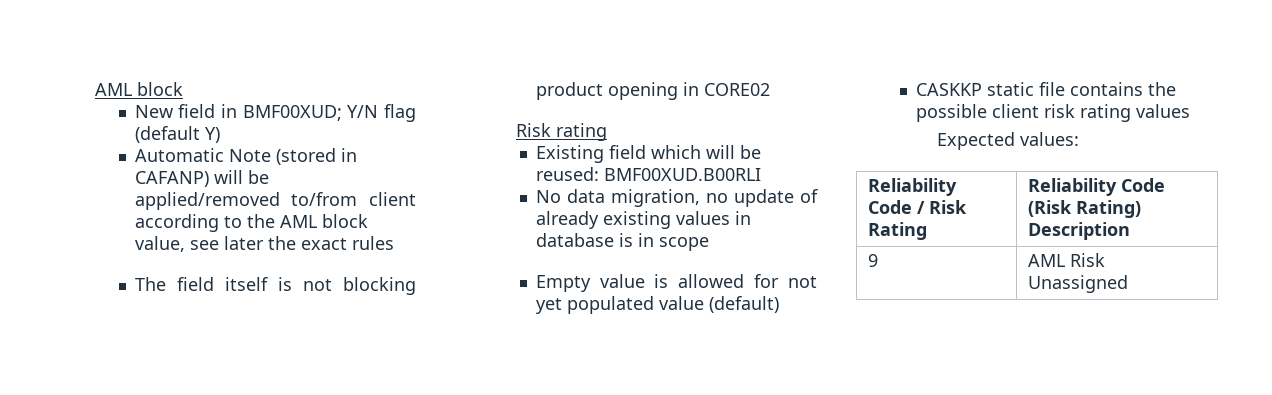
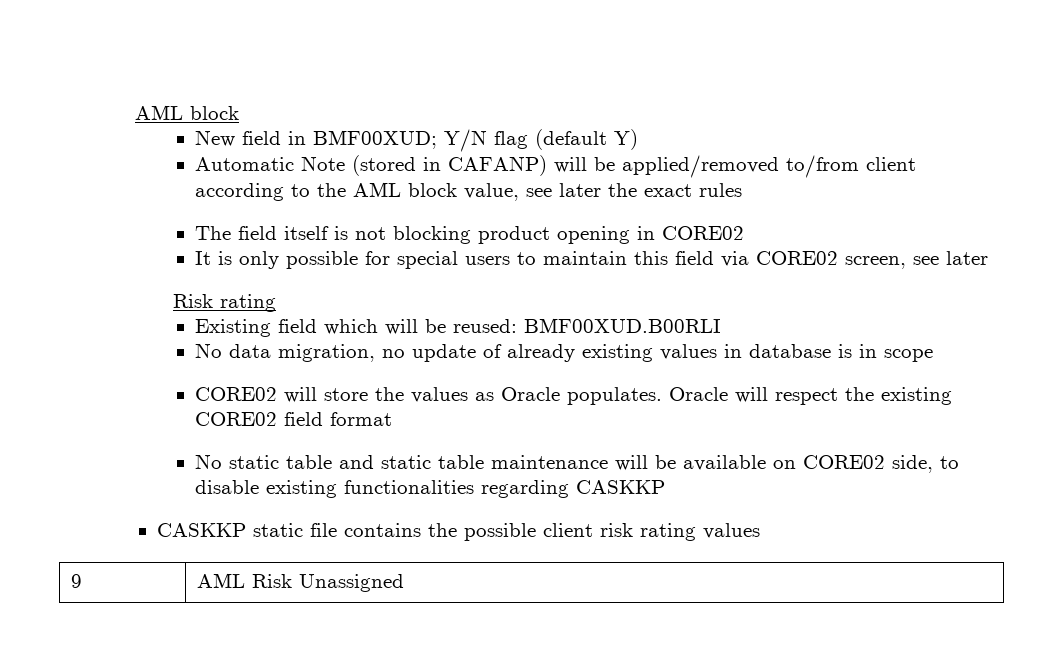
+ It is only possible for special users to maintain this field via CORE02 screen, see later
- Empty value is allowed for not yet populated value (default)
+ CORE02 will store the values as Oracle populates. Oracle will respect the existing CORE02 field format
+ No static table and static table maintenance will be available on CORE02 side, to disable existing functionalities regarding CASKKP
- Expected values:
- Reliability Code / Risk Rating | Reliability Code (Risk Rating) Description

